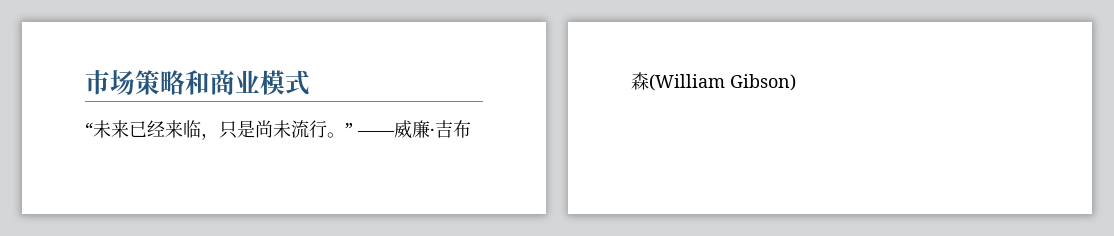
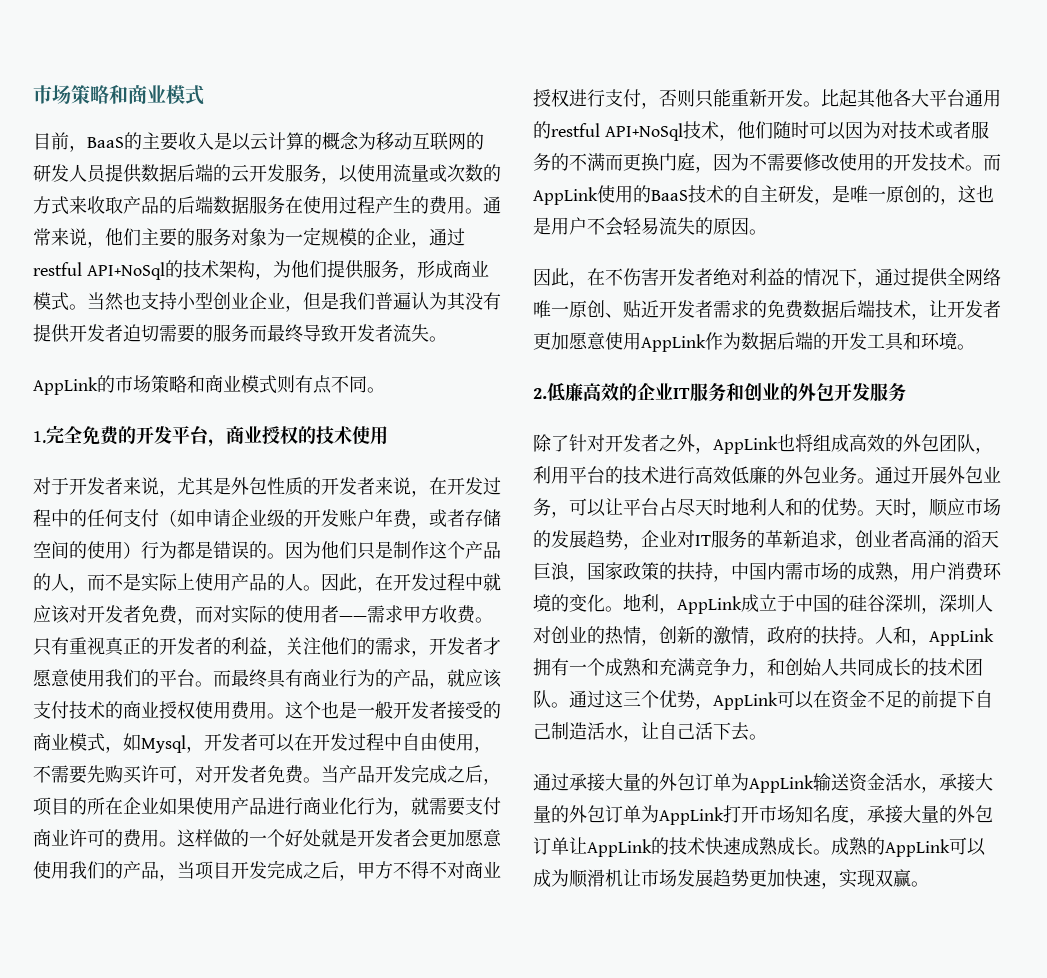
- “未来已经来临，只是尚未流行。” ——威廉·吉布森(William Gibson)
+ 目前，BaaS的主要收入是以云计算的概念为移动互联网的研发人员提供数据后端的云开发服务，以使用流量或次数的方式来收取产品的后端数据服务在使用过程产生的费用。通常来说，他们主要的服务对象为一定规模的企业，通过restful API+NoSql的技术架构，为他们提供服务，形成商业模式。当然也支持小型创业企业，但是我们普遍认为其没有提供开发者迫切需要的服务而最终导致开发者流失。
+ AppLink的市场策略和商业模式则有点不同。
+ 1.完全免费的开发平台，商业授权的技术使用
+ 对于开发者来说，尤其是外包性质的开发者来说，在开发过程中的任何支付（如申请企业级的开发账户年费，或者存储空间的使用）行为都是错误的。因为他们只是制作这个产品的人，而不是实际上使用产品的人。因此，在开发过程中就应该对开发者免费，而对实际的使用者——需求甲方收费。只有重视真正的开发者的利益，关注他们的需求，开发者才愿意使用我们的平台。而最终具有商业行为的产品，就应该支付技术的商业授权使用费用。这个也是一般开发者接受的商业模式，如Mysql，开发者可以在开发过程中自由使用，不需要先购买许可，对开发者免费。当产品开发完成之后，项目的所在企业如果使用产品进行商业化行为，就需要支付商业许可的费用。这样做的一个好处就是开发者会更加愿意使用我们的产品，当项目开发完成之后，甲方不得不对商业授权进行支付，否则只能重新开发。比起其他各大平台通用的restful API+NoSql技术，他们随时可以因为对技术或者服务的不满而更换门庭，因为不需要修改使用的开发技术。而AppLink使用的BaaS技术的自主研发，是唯一原创的，这也是用户不会轻易流失的原因。
+ 因此，在不伤害开发者绝对利益的情况下，通过提供全网络唯一原创、贴近开发者需求的免费数据后端技术，让开发者更加愿意使用AppLink作为数据后端的开发工具和环境。
+ 2.低廉高效的企业IT服务和创业的外包开发服务
+ 除了针对开发者之外，AppLink也将组成高效的外包团队，利用平台的技术进行高效低廉的外包业务。通过开展外包业务，可以让平台占尽天时地利人和的优势。天时，顺应市场的发展趋势，企业对IT服务的革新追求，创业者高涌的滔天巨浪，国家政策的扶持，中国内需市场的成熟，用户消费环境的变化。地利，AppLink成立于中国的硅谷深圳，深圳人对创业的热情，创新的激情，政府的扶持。人和，AppLink拥有一个成熟和充满竞争力，和创始人共同成长的技术团队。通过这三个优势，AppLink可以在资金不足的前提下自己制造活水，让自己活下去。
+ 通过承接大量的外包订单为AppLink输送资金活水，承接大量的外包订单为AppLink打开市场知名度，承接大量的外包订单让AppLink的技术快速成熟成长。成熟的AppLink可以成为顺滑机让市场发展趋势更加快速，实现双赢。

